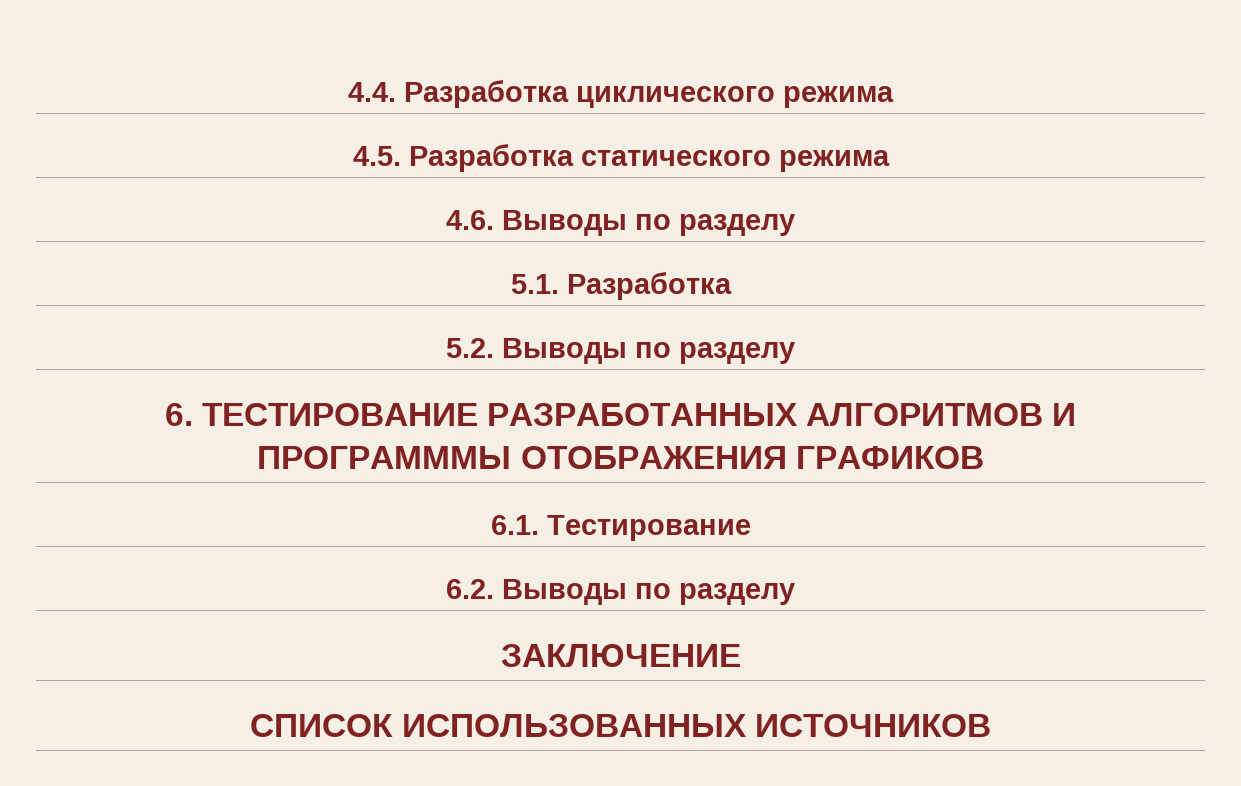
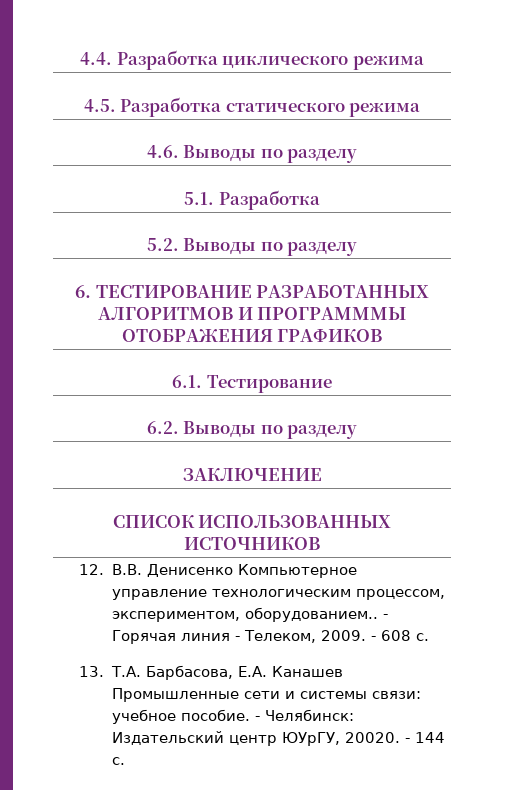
+ 12. В.В. Денисенко Компьютерное управление технологическим процессом, экспериментом, оборудованием.. - Горячая линия - Телеком, 2009. - 608 с.
+ 13. Т.А. Барбасова, Е.А. Канашев Промышленные сети и системы связи: учебное пособие. - Челябинск: Издательский центр ЮУрГУ, 20020. - 144 с.

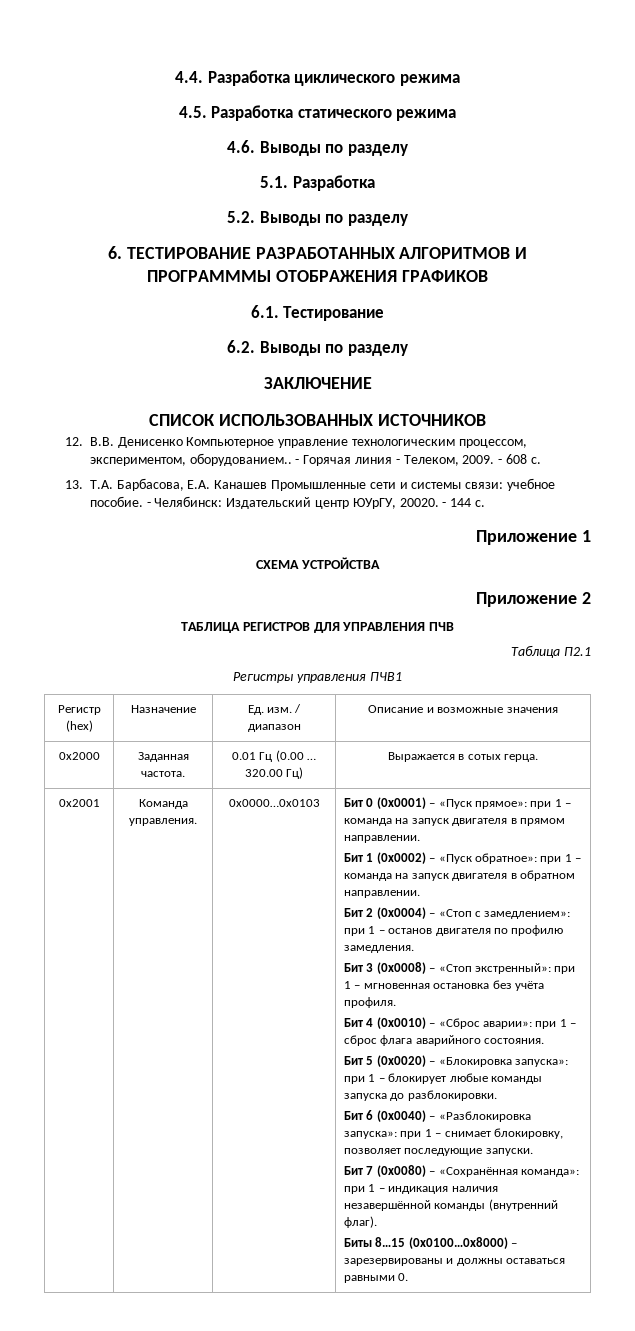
+ Приложение 1
+ СХЕМА УСТРОЙСТВА
+ Приложение 2
+ ТАБЛИЦА РЕГИСТРОВ ДЛЯ УПРАВЛЕНИЯ ПЧВ
+ Таблица П2.1
+ Регистры управления ПЧВ1
+ Регистр (hex) | Назначение | Ед. изм. / диапазон | Описание и возможные значения
+ 0x2000 | Заданная частота. | 0.01 Гц (0.00 … 320.00 Гц) | Выражается в сотых герца.
+ 0x2001 | Команда управления. | 0x0000…0x0103 | Бит 0 (0x0001) – «Пуск прямое»: при 1 – команда на запуск двигателя в прямом направлении.
+ Бит 1 (0x0002) – «Пуск обратное»: при 1 – команда на запуск двигателя в обратном направлении.
+ Бит 2 (0x0004) – «Стоп с замедлением»: при 1 – останов двигателя по профилю замедления.
+ Бит 3 (0x0008) – «Стоп экстренный»: при 1 – мгновенная остановка без учёта профиля.
+ Бит 4 (0x0010) – «Сброс аварии»: при 1 – сброс флага аварийного состояния.
+ Бит 5 (0x0020) – «Блокировка запуска»: при 1 – блокирует любые команды запуска до разблокировки.
+ Бит 6 (0x0040) – «Разблокировка запуска»: при 1 – снимает блокировку, позволяет последующие запуски.
+ Бит 7 (0x0080) – «Сохранённая команда»: при 1 – индикация наличия незавершённой команды (внутренний флаг).
+ Биты 8…15 (0x0100…0x8000) – зарезервированы и должны оставаться равными 0.

